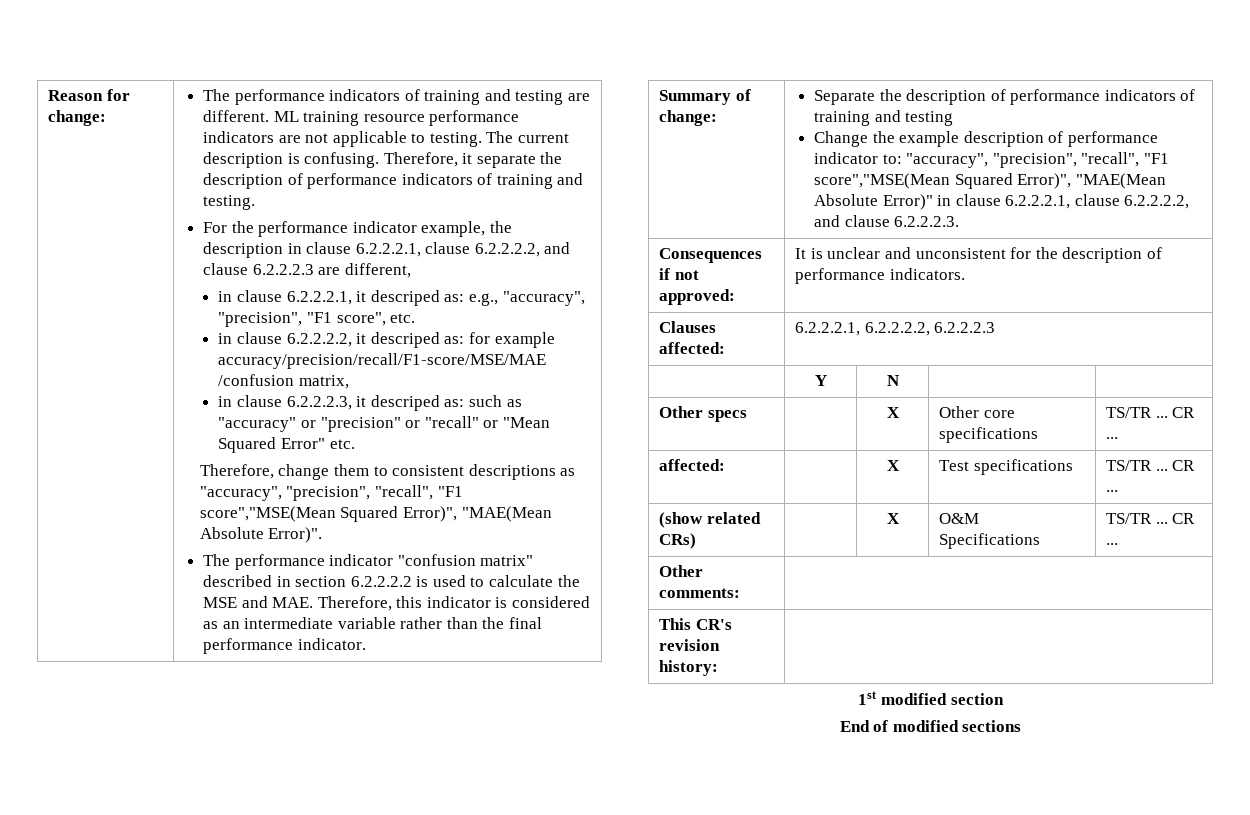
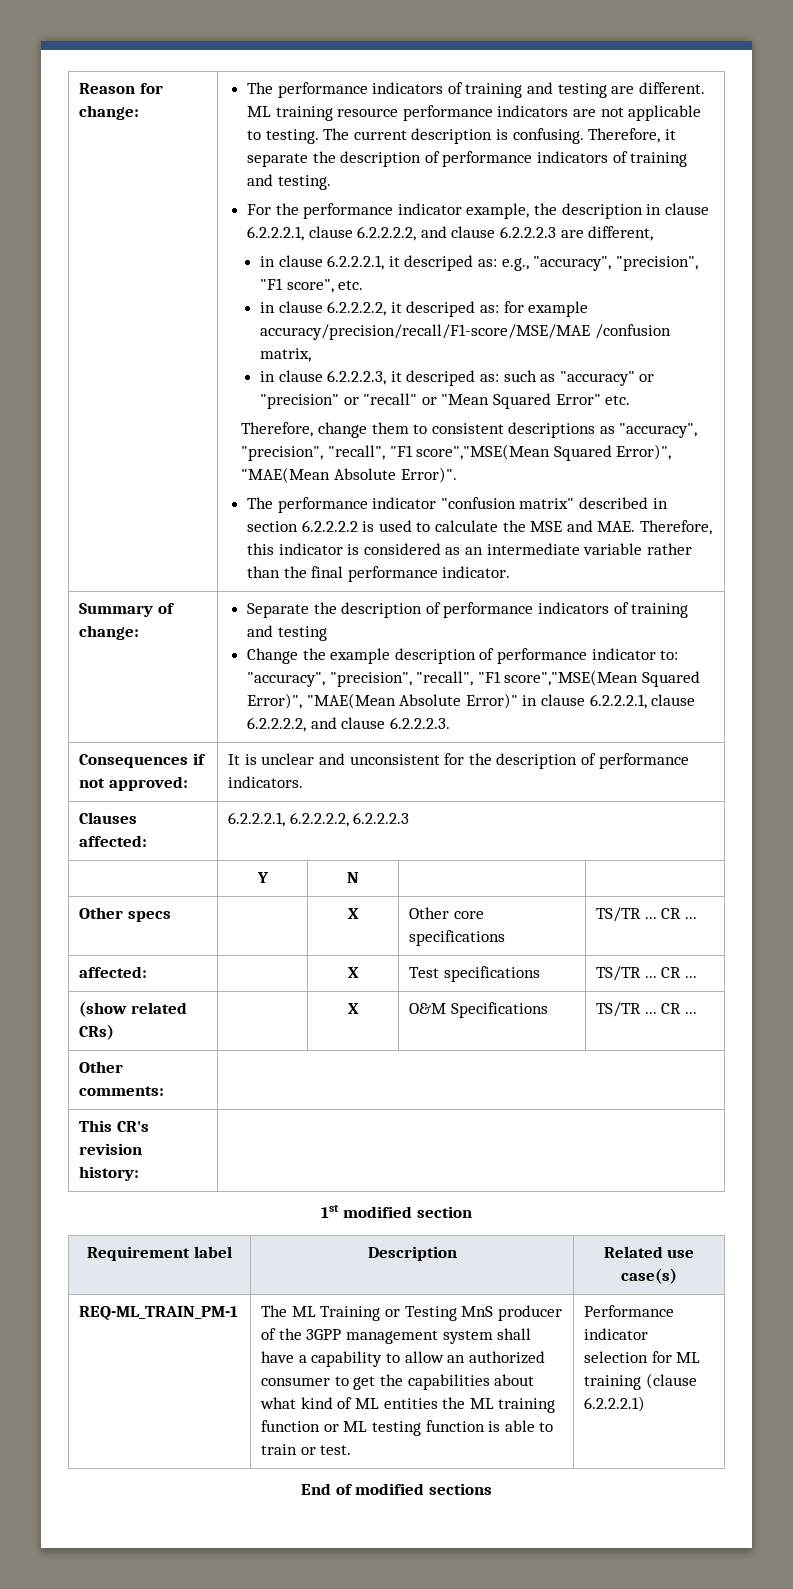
+ Requirement label | Description | Related use case(s)
+ REQ-ML_TRAIN_PM-1 | The ML Training or Testing MnS producer of the 3GPP management system shall have a capability to allow an authorized consumer to get the capabilities about what kind of ML entities the ML training function or ML testing function is able to train or test. | Performance indicator selection for ML training (clause 6.2.2.2.1)

